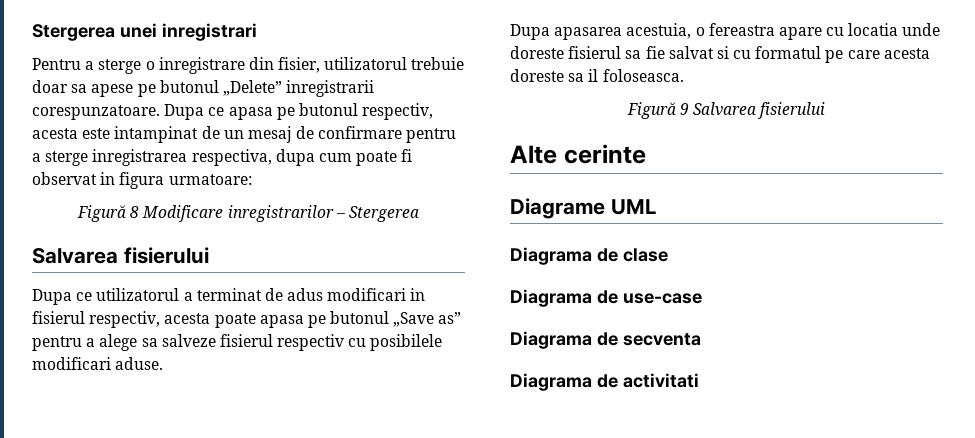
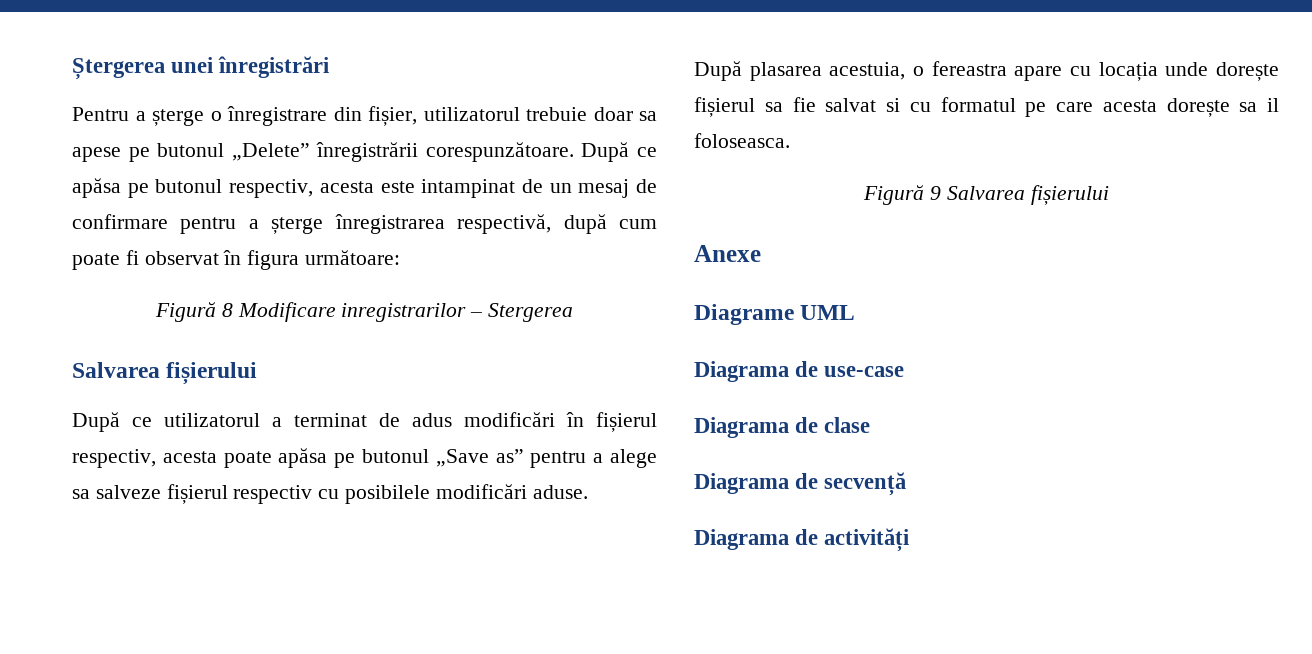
- Stergerea unei inregistrari
+ Ștergerea unei înregistrări
- Pentru a sterge o inregistrare din fisier, utilizatorul trebuie doar sa apese pe butonul „Delete” inregistrarii corespunzatoare. Dupa ce apasa pe butonul respectiv, acesta este intampinat de un mesaj de confirmare pentru a sterge inregistrarea respectiva, dupa cum poate fi observat in figura urmatoare:
+ Pentru a șterge o înregistrare din fișier, utilizatorul trebuie doar sa apese pe butonul „Delete” înregistrării corespunzătoare. După ce apăsa pe butonul respectiv, acesta este intampinat de un mesaj de confirmare pentru a șterge înregistrarea respectivă, după cum poate fi observat în figura următoare:
  Figură 8 Modificare inregistrarilor – Stergerea
- Salvarea fisierului
- Dupa ce utilizatorul a terminat de adus modificari in fisierul respectiv, acesta poate apasa pe butonul „Save as” pentru a alege sa salveze fisierul respectiv cu posibilele modificari aduse.
+ Salvarea fișierului
+ După ce utilizatorul a terminat de adus modificări în fișierul respectiv, acesta poate apăsa pe butonul „Save as” pentru a alege sa salveze fișierul respectiv cu posibilele modificări aduse.
- Dupa apasarea acestuia, o fereastra apare cu locatia unde doreste fisierul sa fie salvat si cu formatul pe care acesta doreste sa il foloseasca.
+ După plasarea acestuia, o fereastra apare cu locația unde dorește fișierul sa fie salvat si cu formatul pe care acesta dorește sa il foloseasca.
- Figură 9 Salvarea fisierului
- Alte cerinte
+ Figură 9 Salvarea fișierului
+ Anexe
+ Diagrama de use-case
- Diagrama de use-case
- Diagrama de secventa
- Diagrama de activitati
+ Diagrama de secvență
+ Diagrama de activități

